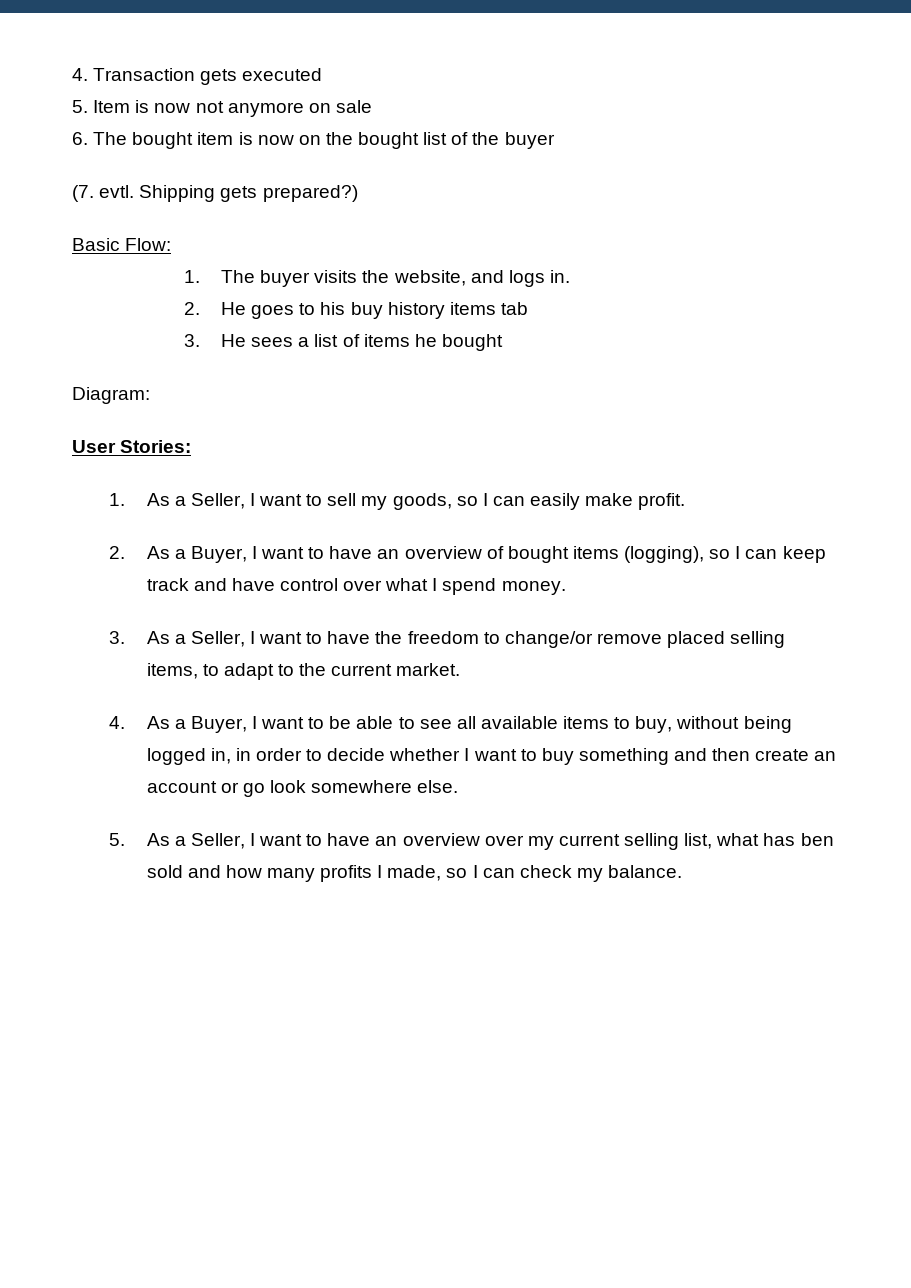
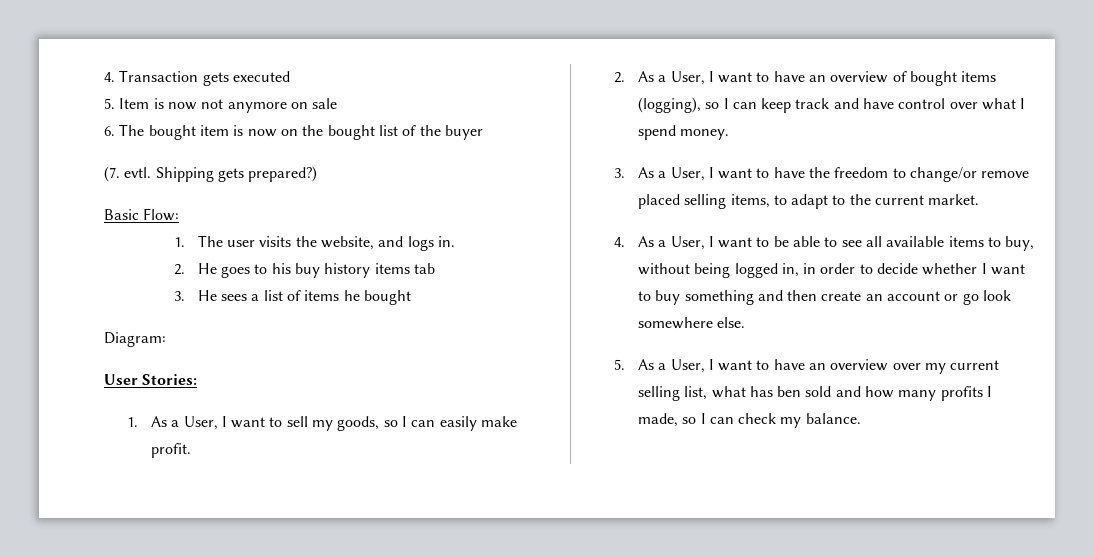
- 1. The buyer visits the website, and logs in.
+ 1. The user visits the website, and logs in.
- 1. As a Seller, I want to sell my goods, so I can easily make profit.
+ 1. As a User, I want to sell my goods, so I can easily make profit.
- 2. As a Buyer, I want to have an overview of bought items (logging), so I can keep track and have control over what I spend money.
+ 2. As a User, I want to have an overview of bought items (logging), so I can keep track and have control over what I spend money.
- 3. As a Seller, I want to have the freedom to change/or remove placed selling items, to adapt to the current market.
+ 3. As a User, I want to have the freedom to change/or remove placed selling items, to adapt to the current market.
- 4. As a Buyer, I want to be able to see all available items to buy, without being logged in, in order to decide whether I want to buy something and then create an account or go look somewhere else.
+ 4. As a User, I want to be able to see all available items to buy, without being logged in, in order to decide whether I want to buy something and then create an account or go look somewhere else.
- 5. As a Seller, I want to have an overview over my current selling list, what has ben sold and how many profits I made, so I can check my balance.
+ 5. As a User, I want to have an overview over my current selling list, what has ben sold and how many profits I made, so I can check my balance.

